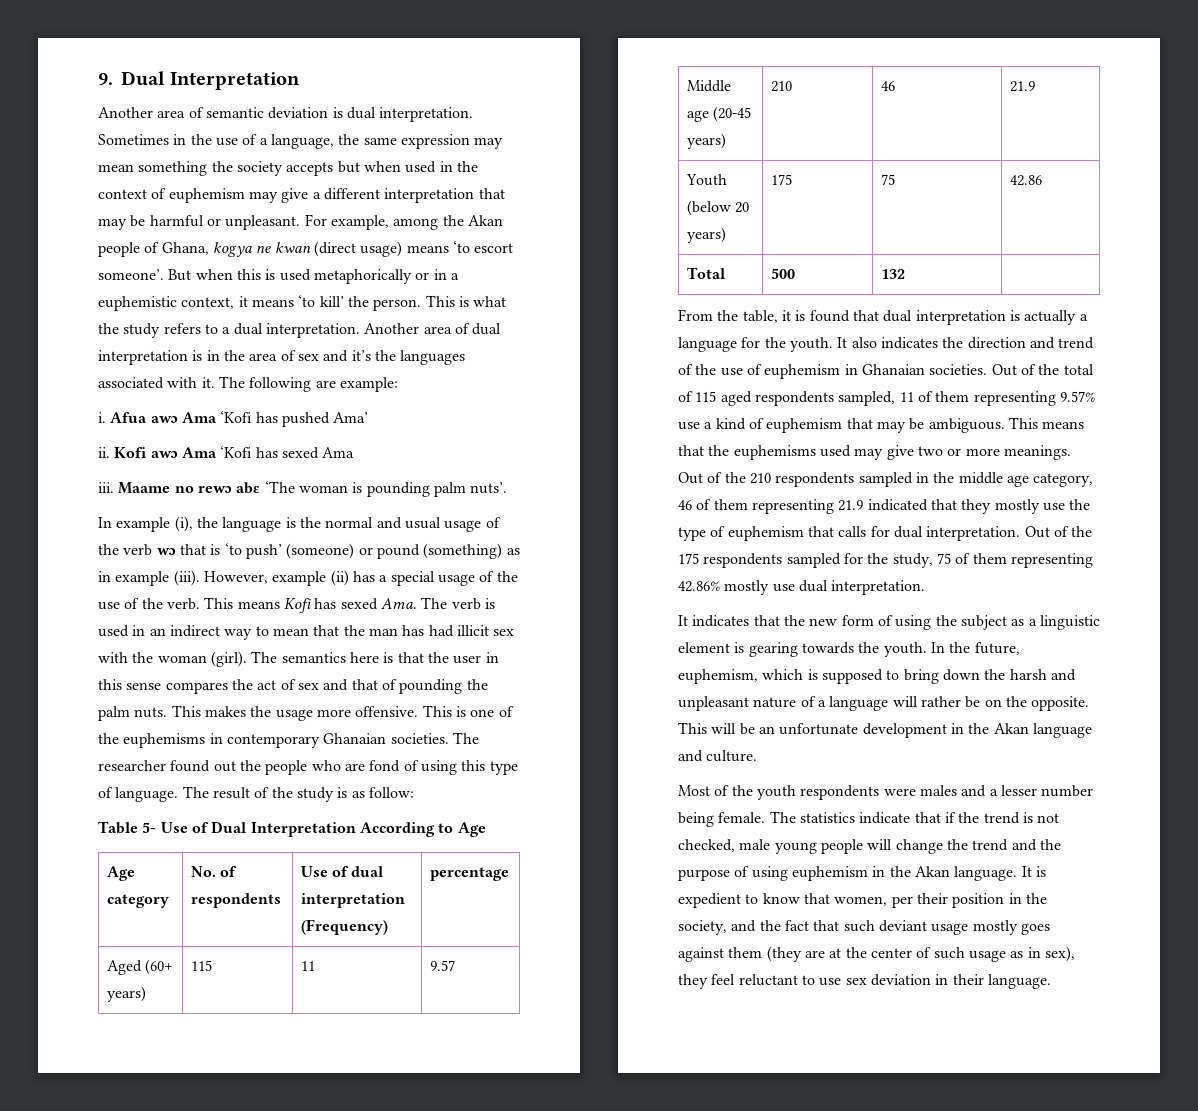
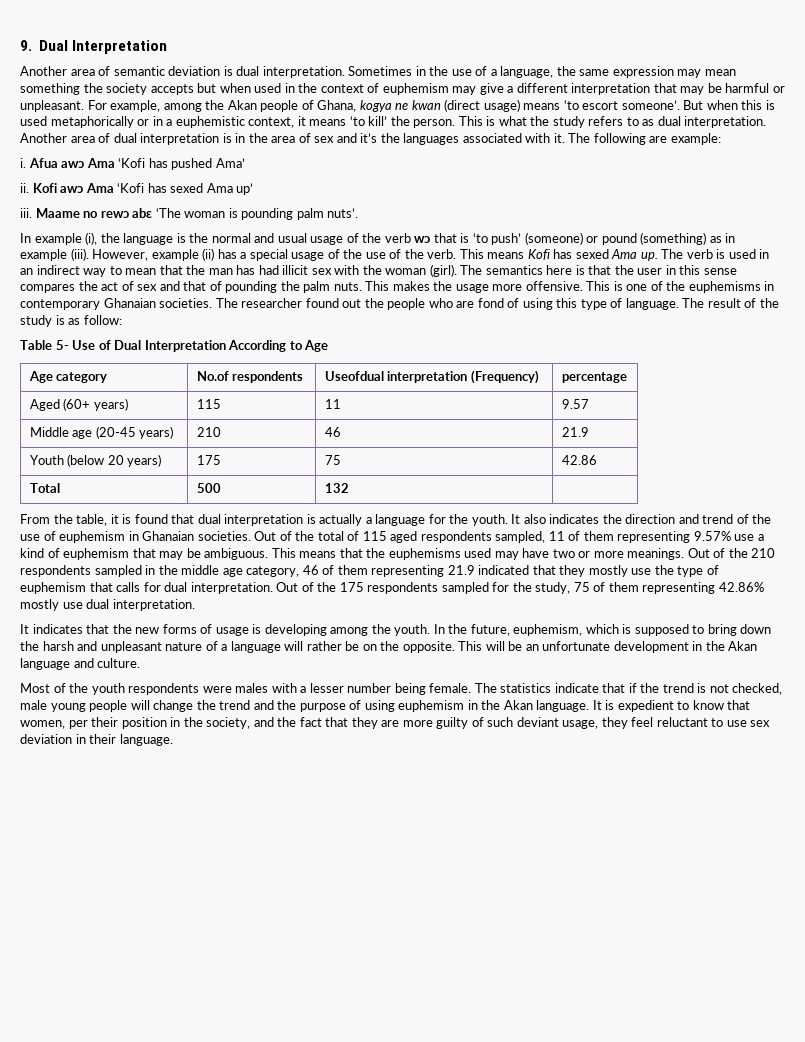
- This is what the study refers to a dual interpretation.
+ This is what the study refers to as dual interpretation.
- Kofi awɔ Ama ‘Kofi has sexed Ama
+ Kofi awɔ Ama ‘Kofi has sexed Ama up’
- This means Kofi has sexed Ama. The verb is used in an indirect way to mean that the man has had illicit sex with the woman (girl).
+ This means Kofi has sexed Ama up. The verb is used in an indirect way to mean that the man has had illicit sex with the woman (girl).
- Age category | No. of respondents | Use of dual interpretation (Frequency) | percentage
+ Age category | No.of respondents | Useofdual interpretation (Frequency) | percentage
- This means that the euphemisms used may give two or more meanings.
+ This means that the euphemisms used may have two or more meanings.
- It indicates that the new form of using the subject as a linguistic element is gearing towards the youth.
+ It indicates that the new forms of usage is developing among the youth.
- Most of the youth respondents were males and a lesser number being female.
+ Most of the youth respondents were males with a lesser number being female.
- It is expedient to know that women, per their position in the society, and the fact that such deviant usage mostly goes against them (they are at the center of such usage as in sex), they feel reluctant to use sex deviation in their language.
+ It is expedient to know that women, per their position in the society, and the fact that they are more guilty of such deviant usage, they feel reluctant to use sex deviation in their language.

